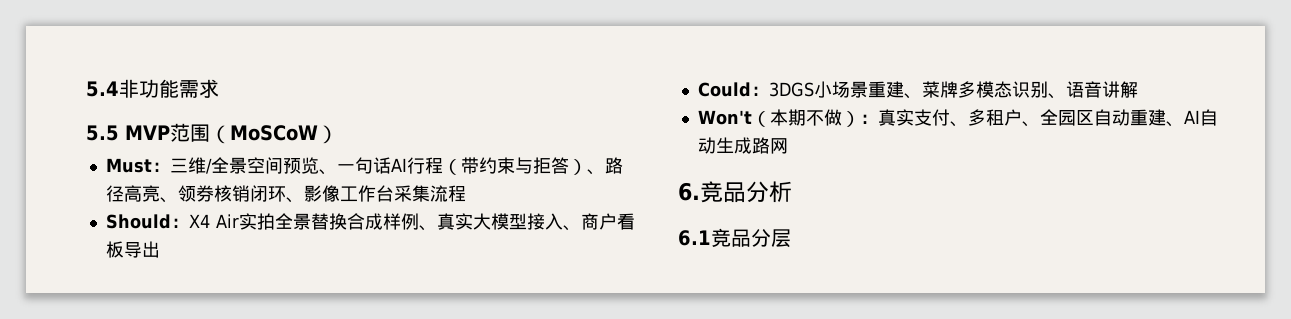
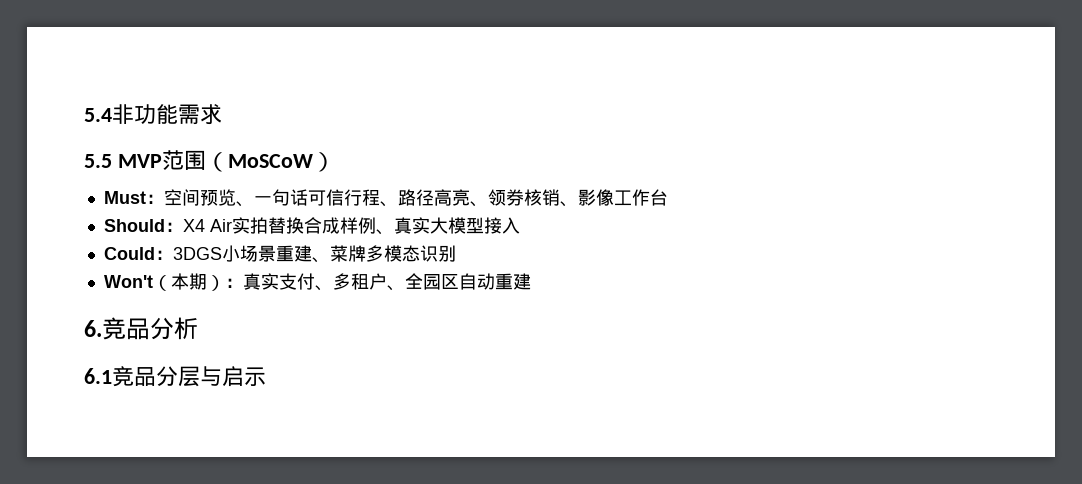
- Must：三维/全景空间预览、一句话AI行程（带约束与拒答）、路径高亮、领券核销闭环、影像工作台采集流程
+ Must：空间预览、一句话可信行程、路径高亮、领券核销、影像工作台
- Should：X4 Air实拍全景替换合成样例、真实大模型接入、商户看板导出
+ Should：X4 Air实拍替换合成样例、真实大模型接入
- Could：3DGS小场景重建、菜牌多模态识别、语音讲解
+ Could：3DGS小场景重建、菜牌多模态识别
- Won't（本期不做）：真实支付、多租户、全园区自动重建、AI自动生成路网
+ Won't（本期）：真实支付、多租户、全园区自动重建
- 6.1竞品分层
+ 6.1竞品分层与启示

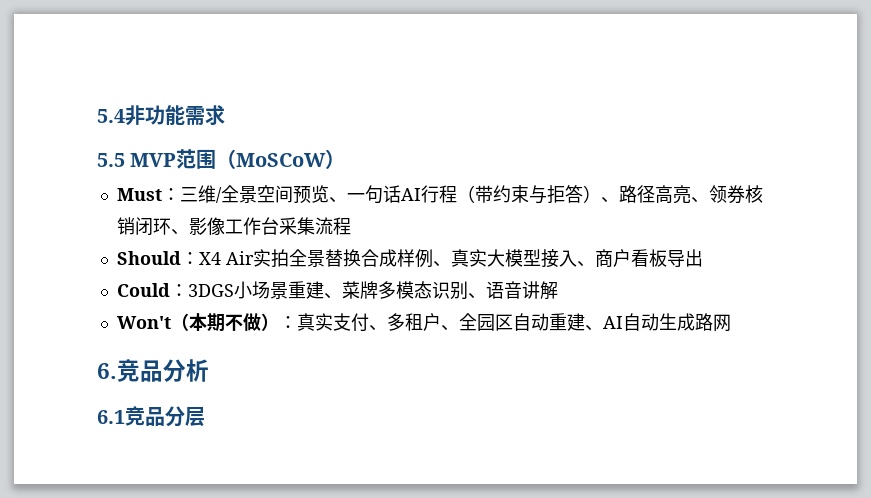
- Must：空间预览、一句话可信行程、路径高亮、领券核销、影像工作台
+ Must：三维/全景空间预览、一句话AI行程（带约束与拒答）、路径高亮、领券核销闭环、影像工作台采集流程
- Should：X4 Air实拍替换合成样例、真实大模型接入
+ Should：X4 Air实拍全景替换合成样例、真实大模型接入、商户看板导出
- Could：3DGS小场景重建、菜牌多模态识别
+ Could：3DGS小场景重建、菜牌多模态识别、语音讲解
- Won't（本期）：真实支付、多租户、全园区自动重建
+ Won't（本期不做）：真实支付、多租户、全园区自动重建、AI自动生成路网
- 6.1竞品分层与启示
+ 6.1竞品分层

